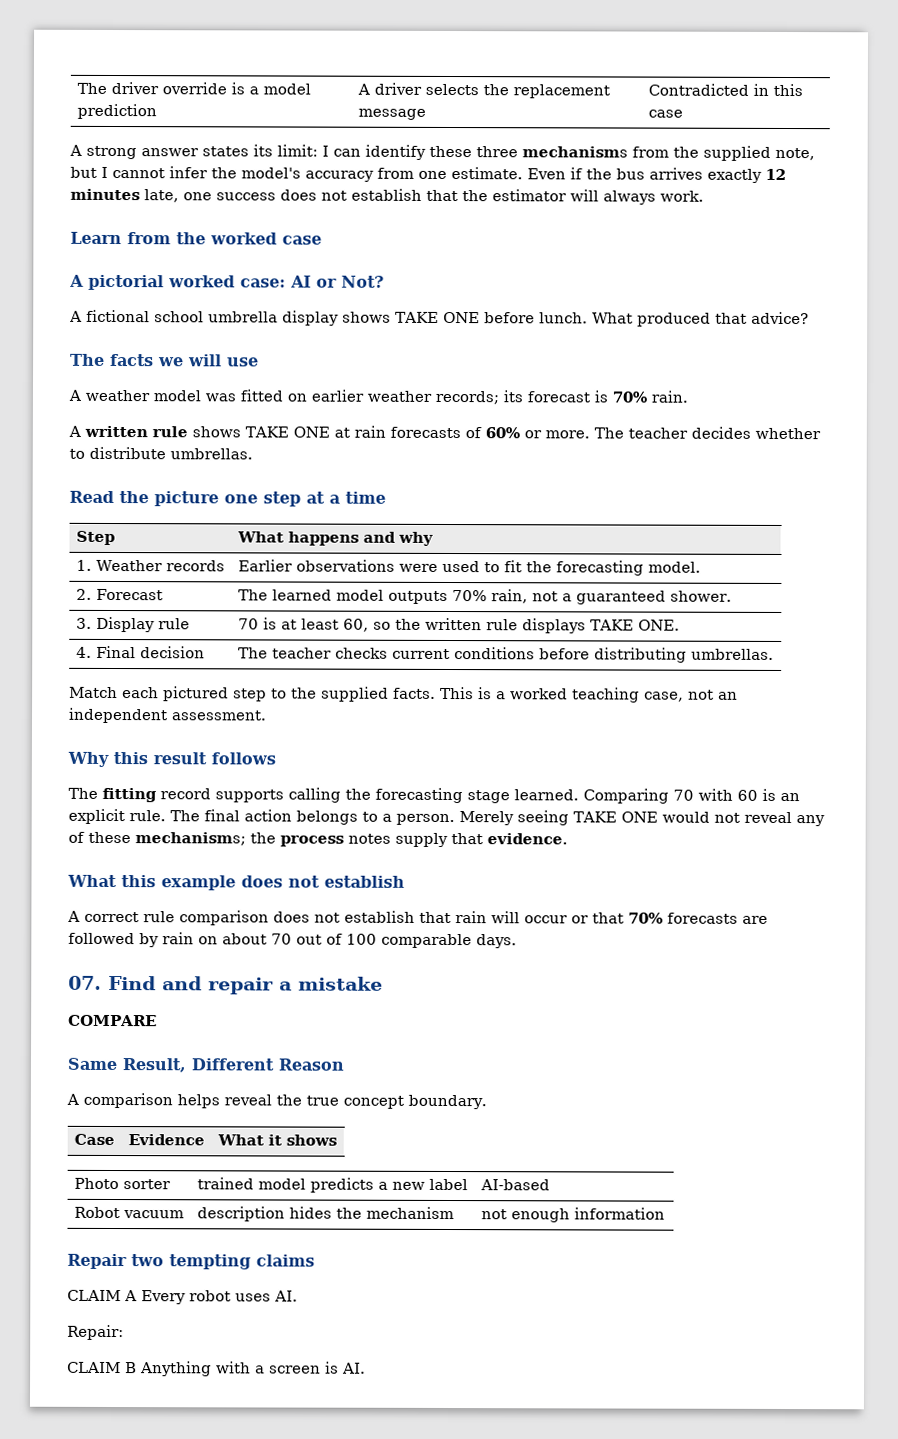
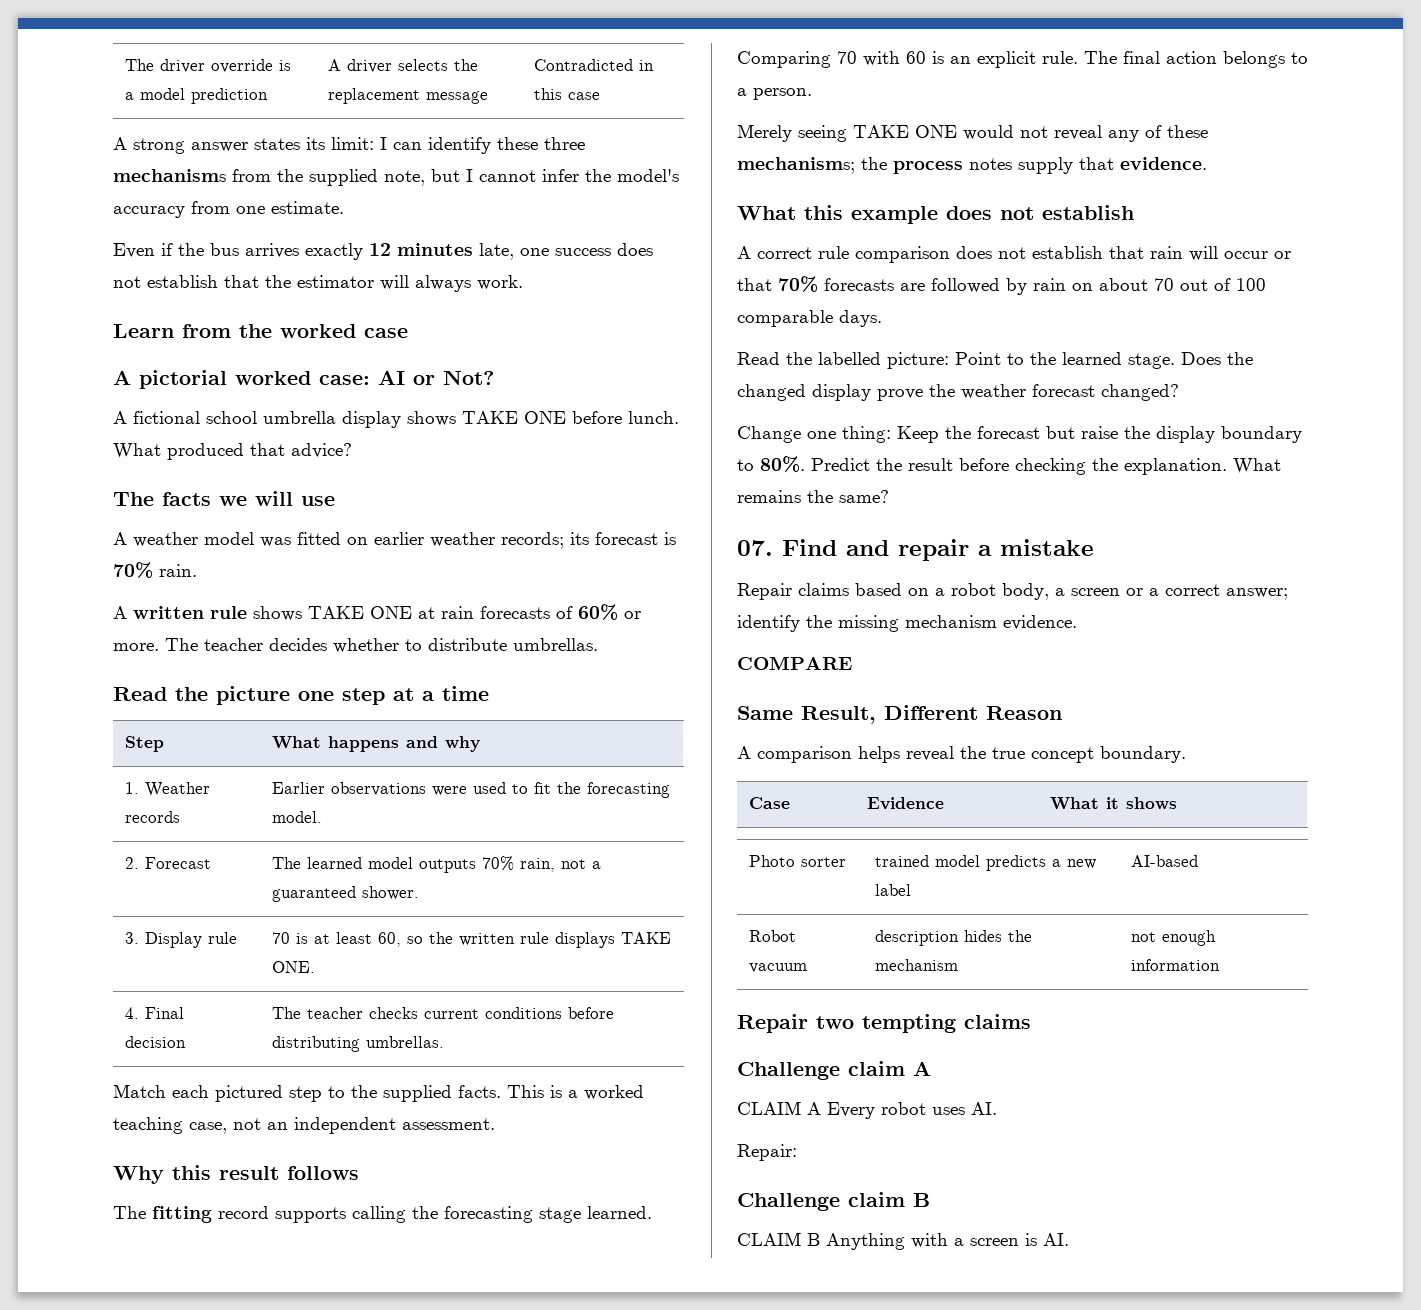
- A strong answer states its limit: I can identify these three mechanisms from the supplied note, but I cannot infer the model's accuracy from one estimate. Even if the bus arrives exactly 12 minutes late, one success does not establish that the estimator will always work.
+ A strong answer states its limit: I can identify these three mechanisms from the supplied note, but I cannot infer the model's accuracy from one estimate.
+ Even if the bus arrives exactly 12 minutes late, one success does not establish that the estimator will always work.
- The final action belongs to a person. Merely seeing TAKE ONE would not reveal any of these mechanisms; the process notes supply that evidence.
+ The final action belongs to a person.
+ Merely seeing TAKE ONE would not reveal any of these mechanisms; the process notes supply that evidence.
+ Read the labelled picture: Point to the learned stage. Does the changed display prove the weather forecast changed?
+ Change one thing: Keep the forecast but raise the display boundary to 80%. Predict the result before checking the explanation. What remains the same?
+ Repair claims based on a robot body, a screen or a correct answer; identify the missing mechanism evidence.
+ Challenge claim A
+ Challenge claim B

